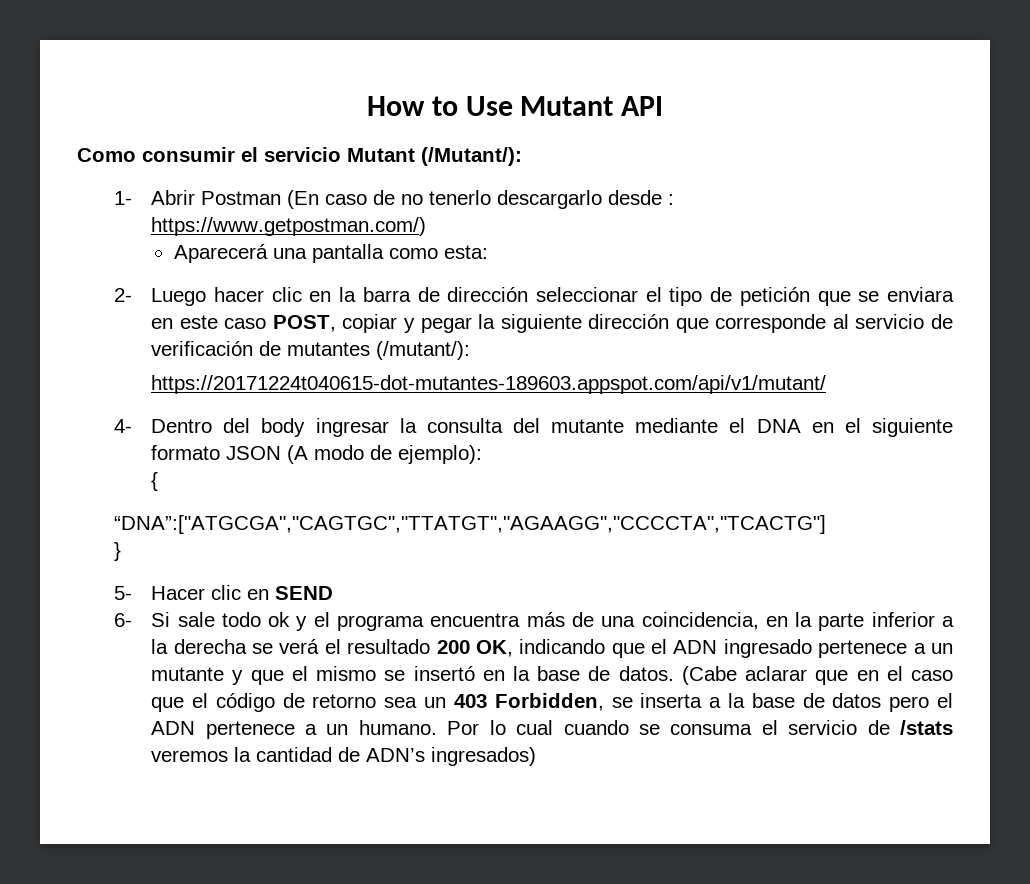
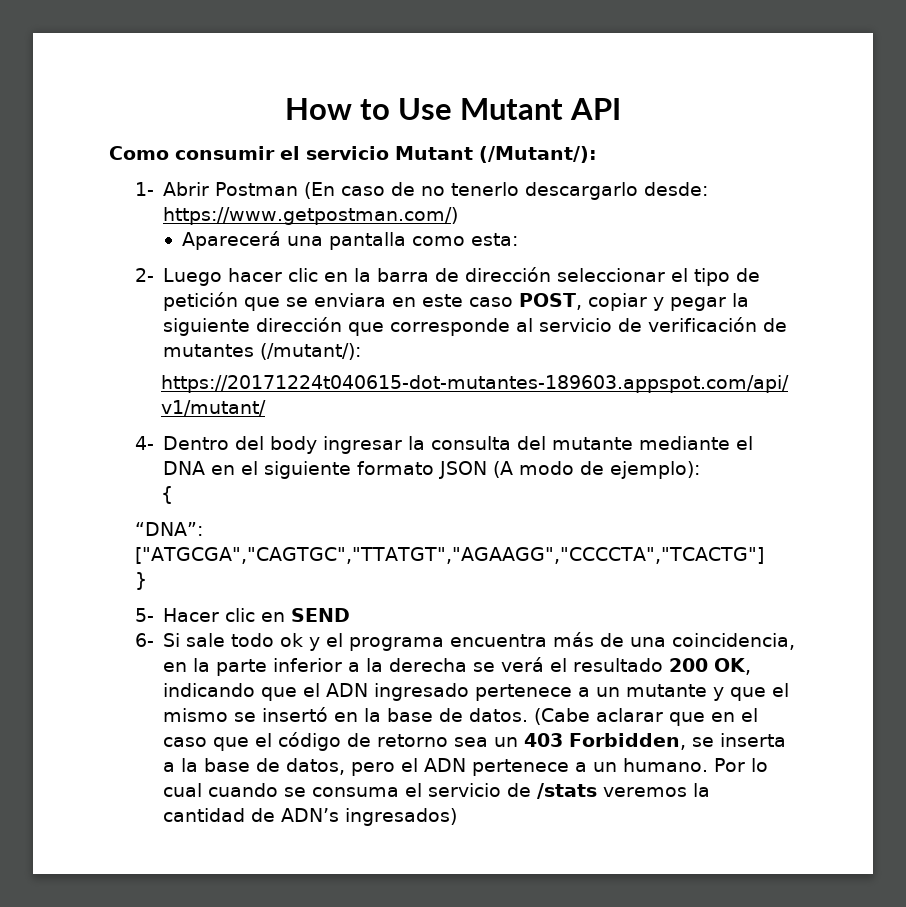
- 1- Abrir Postman (En caso de no tenerlo descargarlo desde : https://www.getpostman.com/)
+ 1- Abrir Postman (En caso de no tenerlo descargarlo desde: https://www.getpostman.com/)
- “DNA”:["ATGCGA","CAGTGC","TTATGT","AGAAGG","CCCCTA","TCACTG"]
+ “DNA”: ["ATGCGA","CAGTGC","TTATGT","AGAAGG","CCCCTA","TCACTG"]
- (Cabe aclarar que en el caso que el código de retorno sea un 403 Forbidden, se inserta a la base de datos pero el ADN pertenece a un humano.
+ (Cabe aclarar que en el caso que el código de retorno sea un 403 Forbidden, se inserta a la base de datos, pero el ADN pertenece a un humano.

